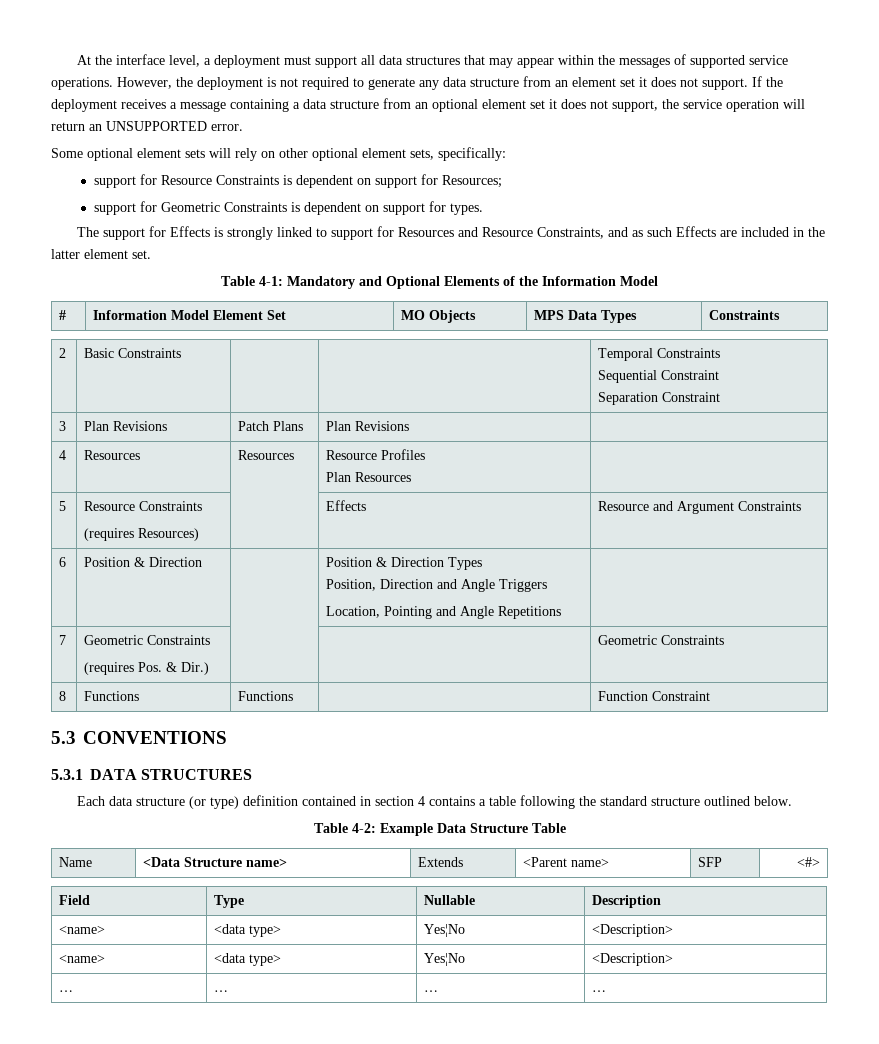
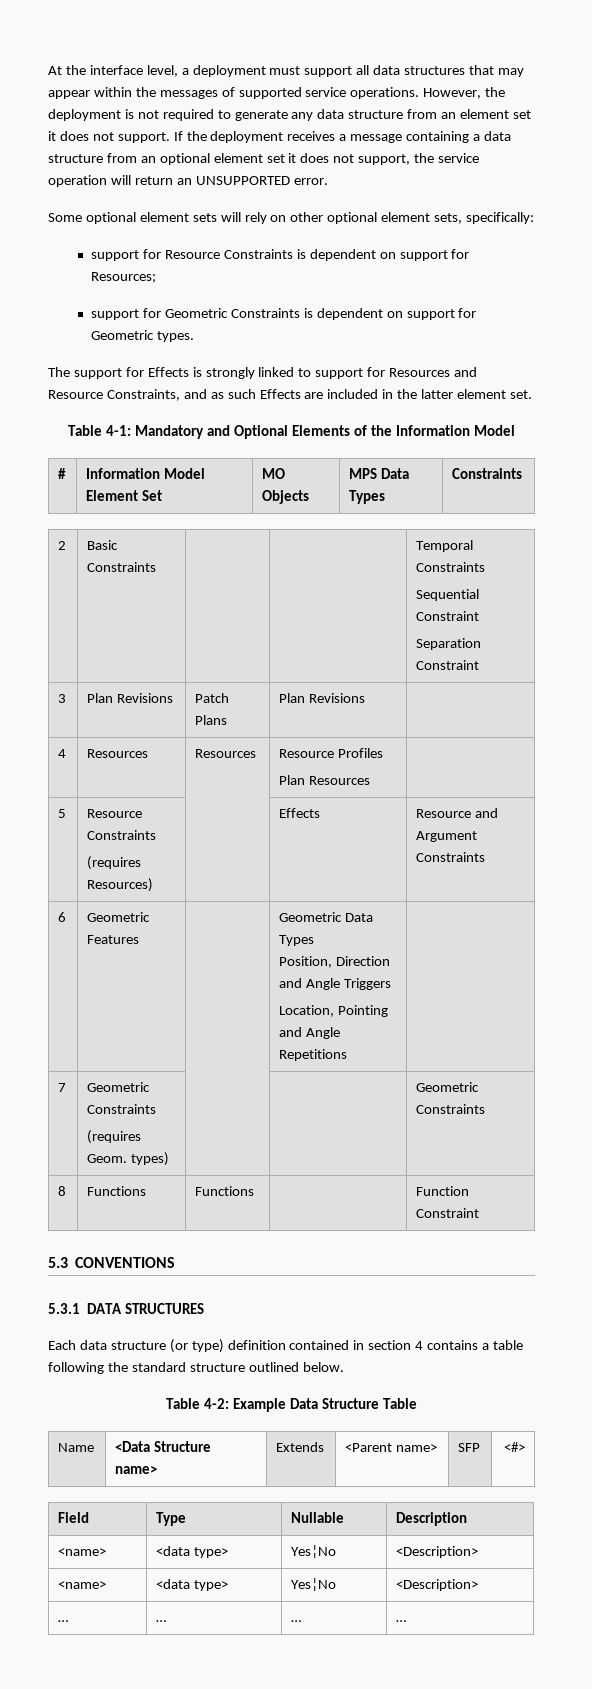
- support for Geometric Constraints is dependent on support for types.
+ support for Geometric Constraints is dependent on support for Geometric types.
- 6 | Position & Direction | | Position & Direction Types
+ 6 | Geometric Features | | Geometric Data Types
  7 | Geometric Constraints
- (requires Pos. & Dir.) | | | Geometric Constraints
+ (requires Geom. types) | | | Geometric Constraints

